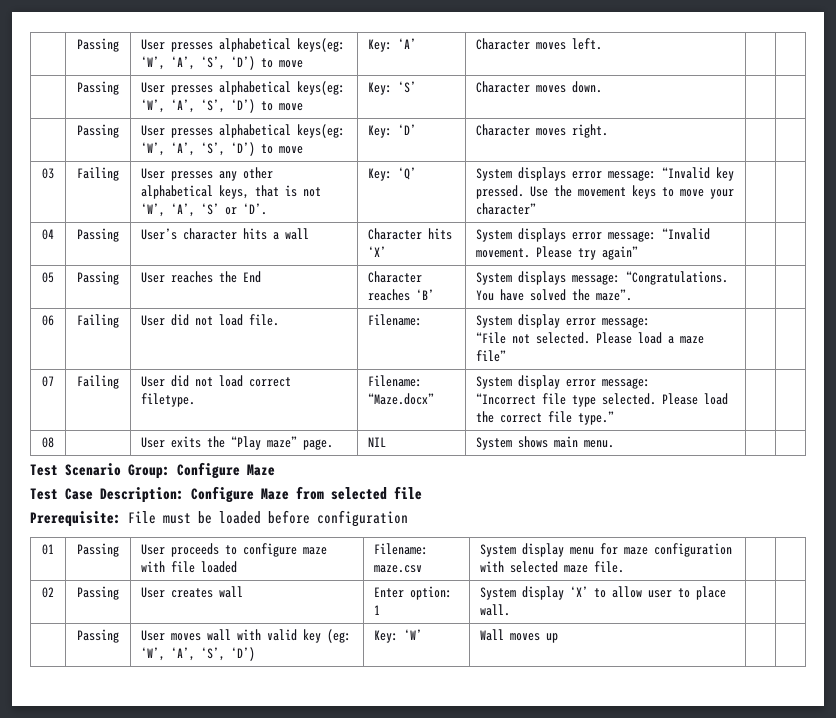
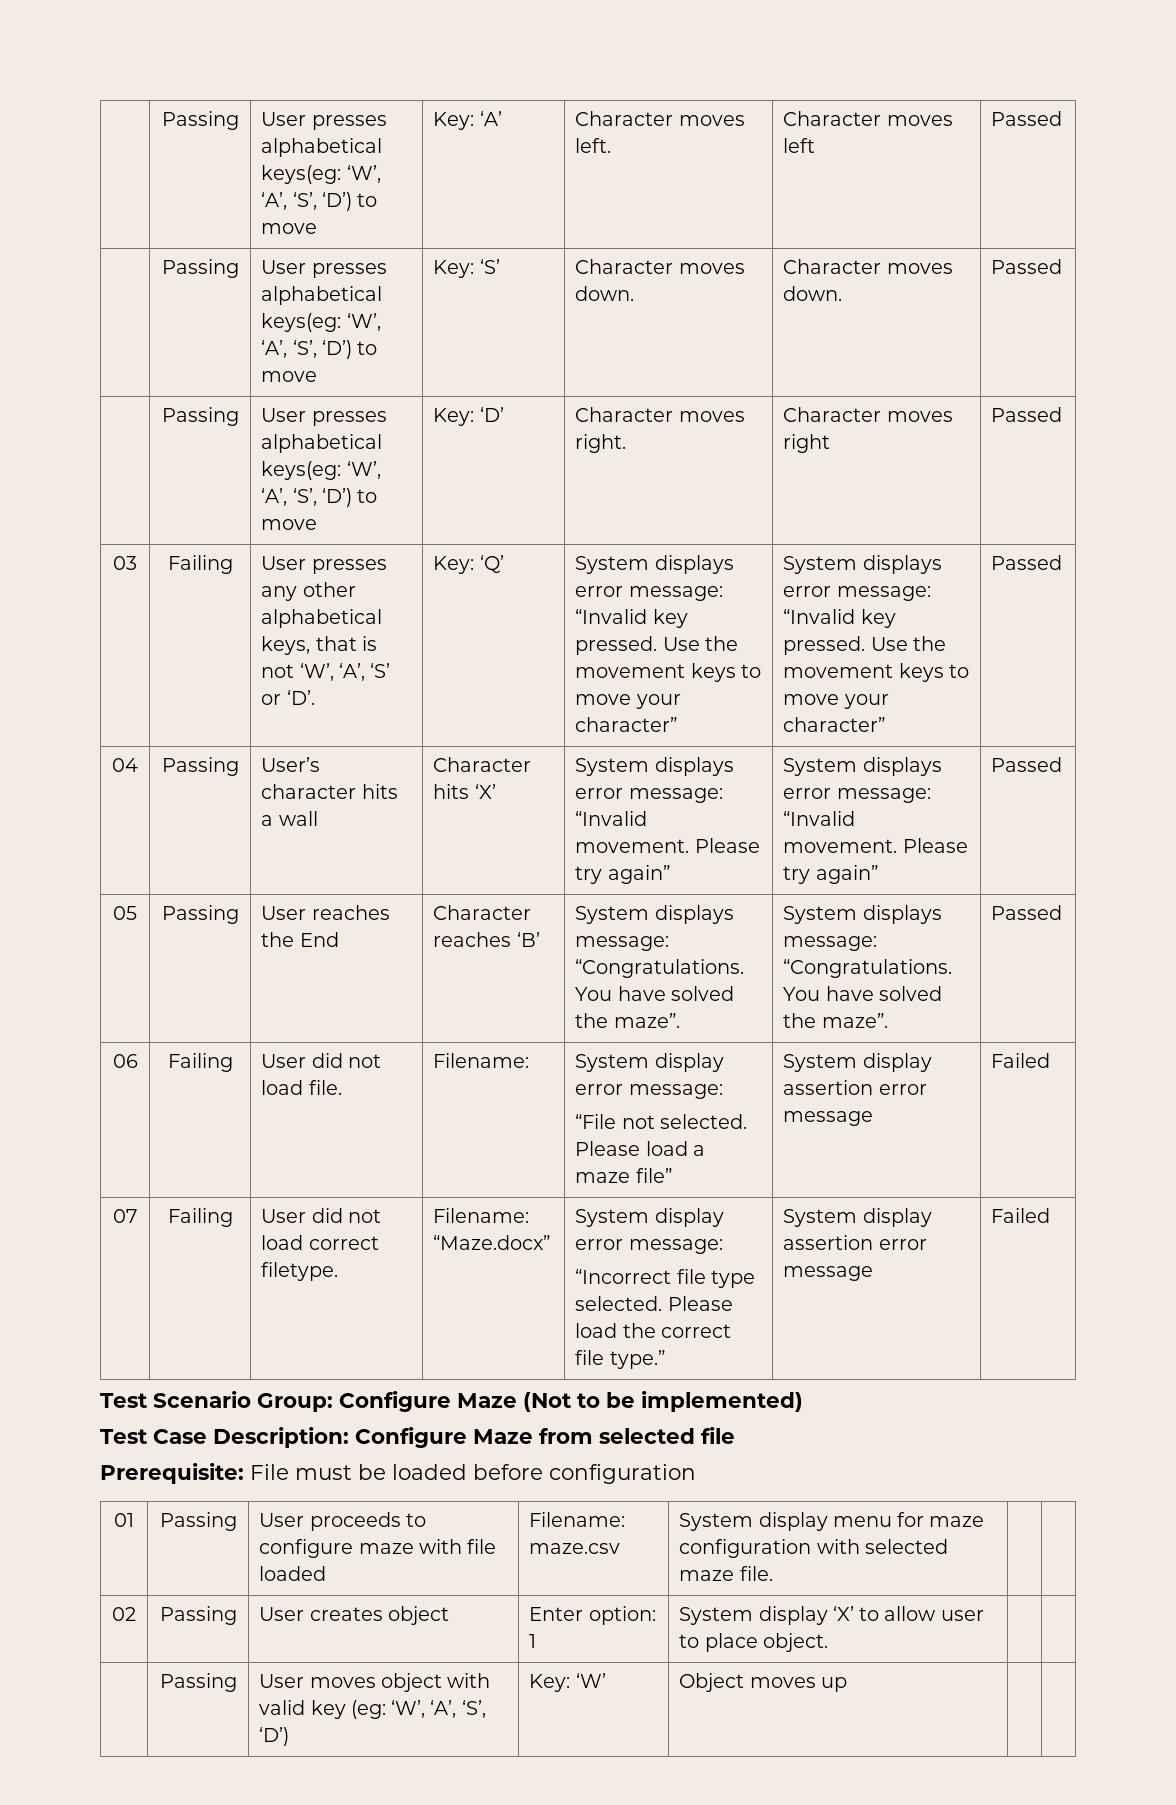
- | Passing | User presses alphabetical keys(eg: ‘W’, ‘A’, ‘S’, ‘D’) to move | Key: ‘A’ | Character moves left. | |
+ | Passing | User presses alphabetical keys(eg: ‘W’, ‘A’, ‘S’, ‘D’) to move | Key: ‘A’ | Character moves left. | Character moves left | Passed
- | Passing | User presses alphabetical keys(eg: ‘W’, ‘A’, ‘S’, ‘D’) to move | Key: ‘S’ | Character moves down. | |
+ | Passing | User presses alphabetical keys(eg: ‘W’, ‘A’, ‘S’, ‘D’) to move | Key: ‘S’ | Character moves down. | Character moves down. | Passed
- | Passing | User presses alphabetical keys(eg: ‘W’, ‘A’, ‘S’, ‘D’) to move | Key: ‘D’ | Character moves right. | |
+ | Passing | User presses alphabetical keys(eg: ‘W’, ‘A’, ‘S’, ‘D’) to move | Key: ‘D’ | Character moves right. | Character moves right | Passed
+ System displays error message: “Invalid key pressed. Use the movement keys to move your character” | Passed
- 04 | Passing | User’s character hits a wall | Character hits ‘X’ | System displays error message: “Invalid movement. Please try again” | |
+ 04 | Passing | User’s character hits a wall | Character hits ‘X’ | System displays error message: “Invalid movement. Please try again” | System displays error message: “Invalid movement. Please try again” | Passed
- 05 | Passing | User reaches the End | Character reaches ‘B’ | System displays message: “Congratulations. You have solved the maze”. | |
+ 05 | Passing | User reaches the End | Character reaches ‘B’ | System displays message: “Congratulations. You have solved the maze”. | System displays message: “Congratulations. You have solved the maze”. | Passed
  06 | Failing | User did not load file. | Filename: | System display error message:
- “File not selected. Please load a maze file” | |
+ “File not selected. Please load a maze file” | System display assertion error message | Failed
  07 | Failing | User did not load correct filetype. | Filename: “Maze.docx” | System display error message:
- “Incorrect file type selected. Please load the correct file type.” | |
- 08 | | User exits the “Play maze” page. | NIL | System shows main menu. | |
+ “Incorrect file type selected. Please load the correct file type.” | System display assertion error message | Failed
- Test Scenario Group: Configure Maze
+ Test Scenario Group: Configure Maze (Not to be implemented)
- 02 | Passing | User creates wall | Enter option: 1 | System display ‘X’ to allow user to place wall. | |
+ 02 | Passing | User creates object | Enter option: 1 | System display ‘X’ to allow user to place object. | |
- | Passing | User moves wall with valid key (eg: ‘W’, ‘A’, ‘S’, ‘D’) | Key: ‘W’ | Wall moves up | |
+ | Passing | User moves object with valid key (eg: ‘W’, ‘A’, ‘S’, ‘D’) | Key: ‘W’ | Object moves up | |

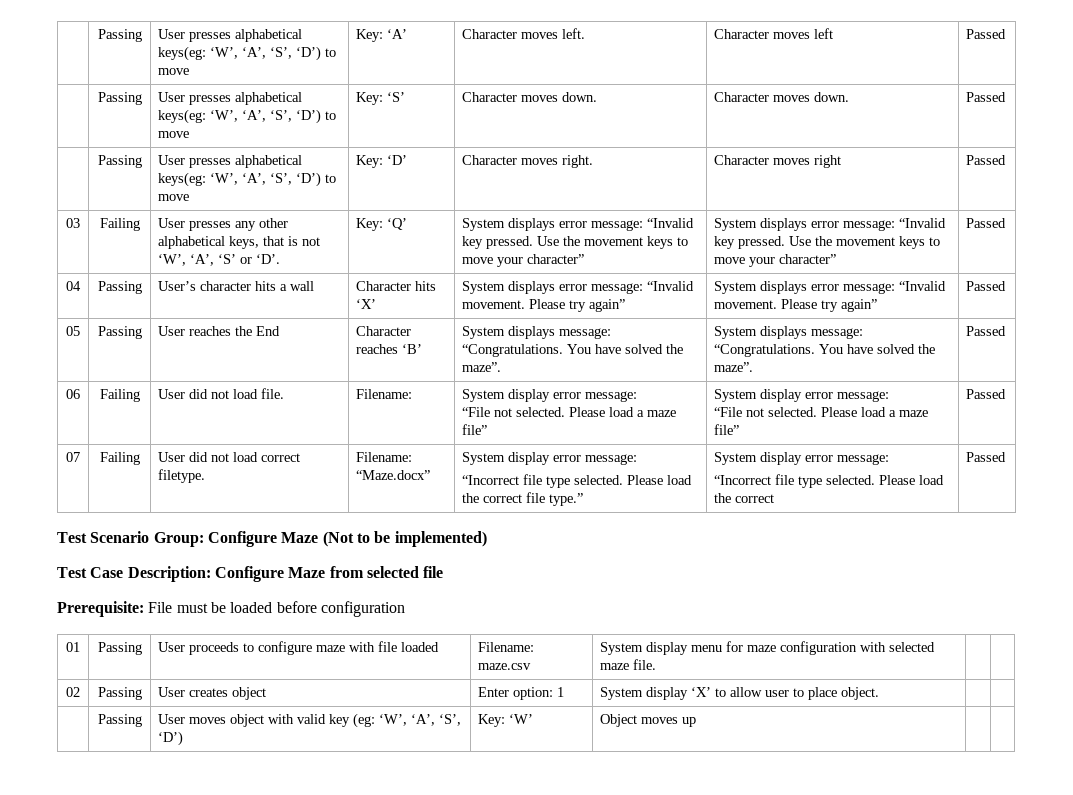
  06 | Failing | User did not load file. | Filename: | System display error message:
- “File not selected. Please load a maze file” | System display assertion error message | Failed
+ “File not selected. Please load a maze file” | System display error message:
+ “File not selected. Please load a maze file” | Passed
  07 | Failing | User did not load correct filetype. | Filename: “Maze.docx” | System display error message:
- “Incorrect file type selected. Please load the correct file type.” | System display assertion error message | Failed
+ “Incorrect file type selected. Please load the correct file type.” | System display error message:
+ “Incorrect file type selected. Please load the correct | Passed

